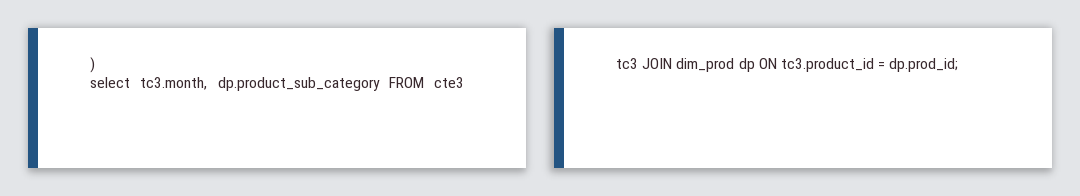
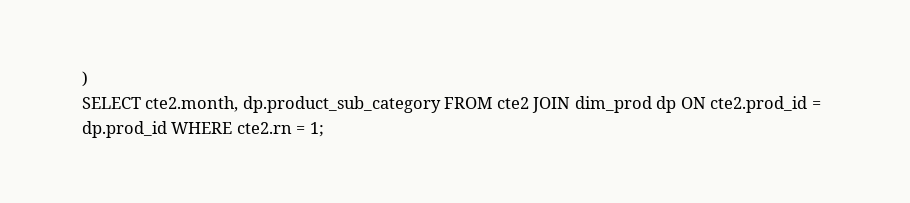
- select tc3.month, dp.product_sub_category FROM cte3 tc3 JOIN dim_prod dp ON tc3.product_id = dp.prod_id;
+ SELECT cte2.month, dp.product_sub_category FROM cte2 JOIN dim_prod dp ON cte2.prod_id = dp.prod_id WHERE cte2.rn = 1;

